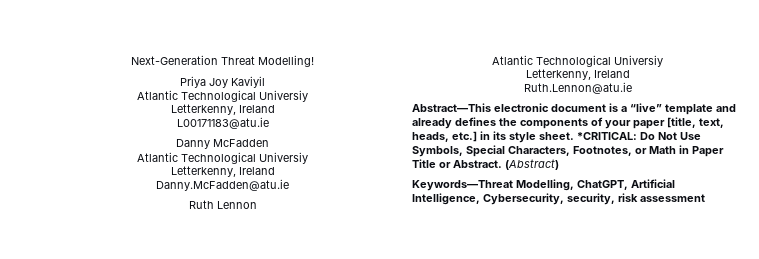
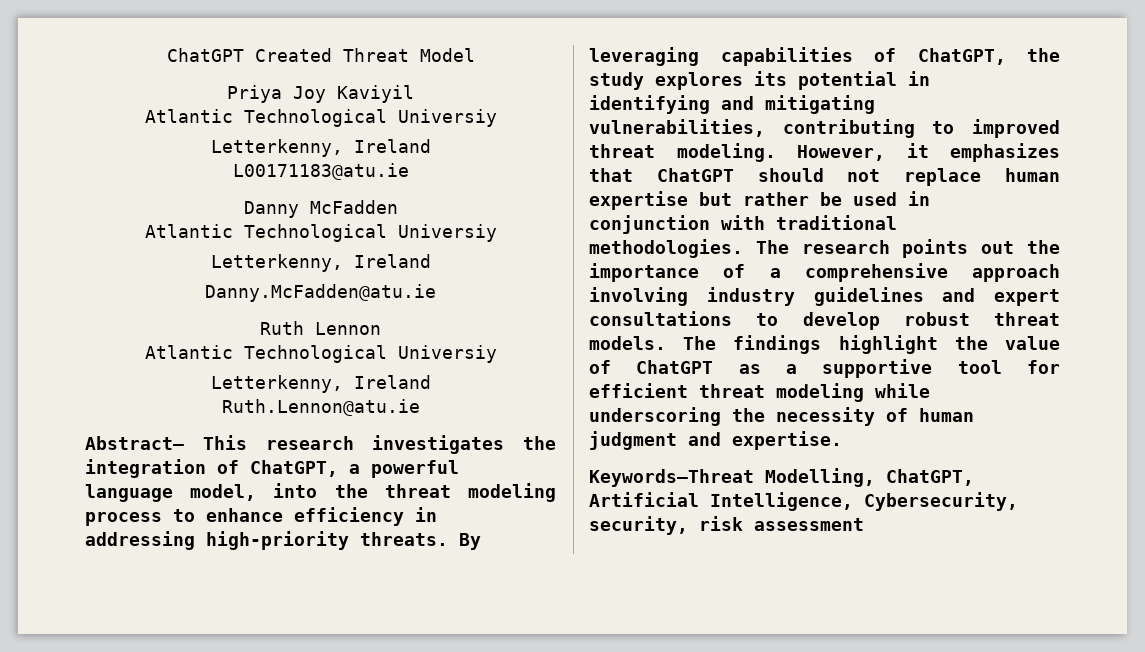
- Next-Generation Threat Modelling!
+ ChatGPT Created Threat Model
- Abstract—This electronic document is a “live” template and already defines the components of your paper [title, text, heads, etc.] in its style sheet. *CRITICAL: Do Not Use Symbols, Special Characters, Footnotes, or Math in Paper Title or Abstract. (Abstract)
+ Abstract— This research investigates the integration of ChatGPT, a powerful language model, into the threat modeling process to enhance efficiency in addressing high-priority threats. By leveraging capabilities of ChatGPT, the study explores its potential in identifying and mitigating vulnerabilities, contributing to improved threat modeling. However, it emphasizes that ChatGPT should not replace human expertise but rather be used in conjunction with traditional methodologies. The research points out the importance of a comprehensive approach involving industry guidelines and expert consultations to develop robust threat models. The findings highlight the value of ChatGPT as a supportive tool for efficient threat modeling while underscoring the necessity of human judgment and expertise.

